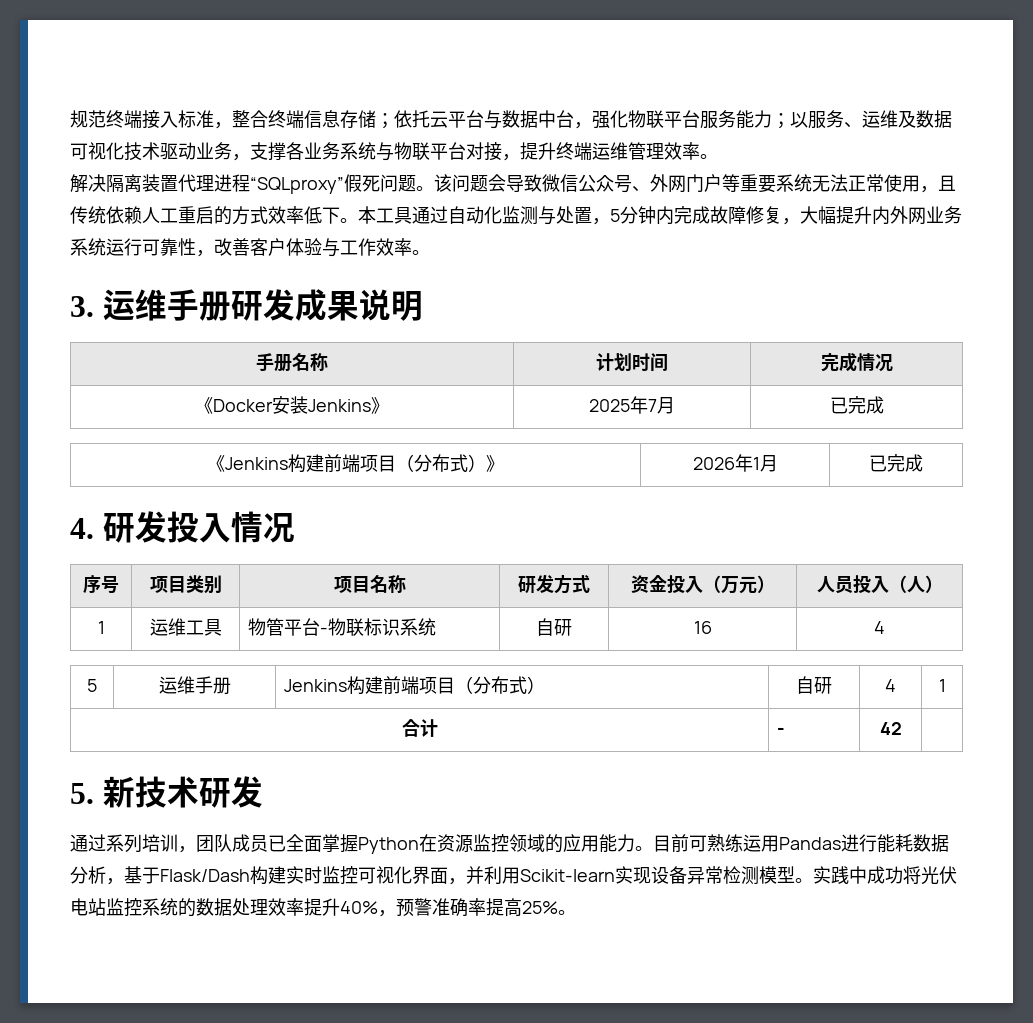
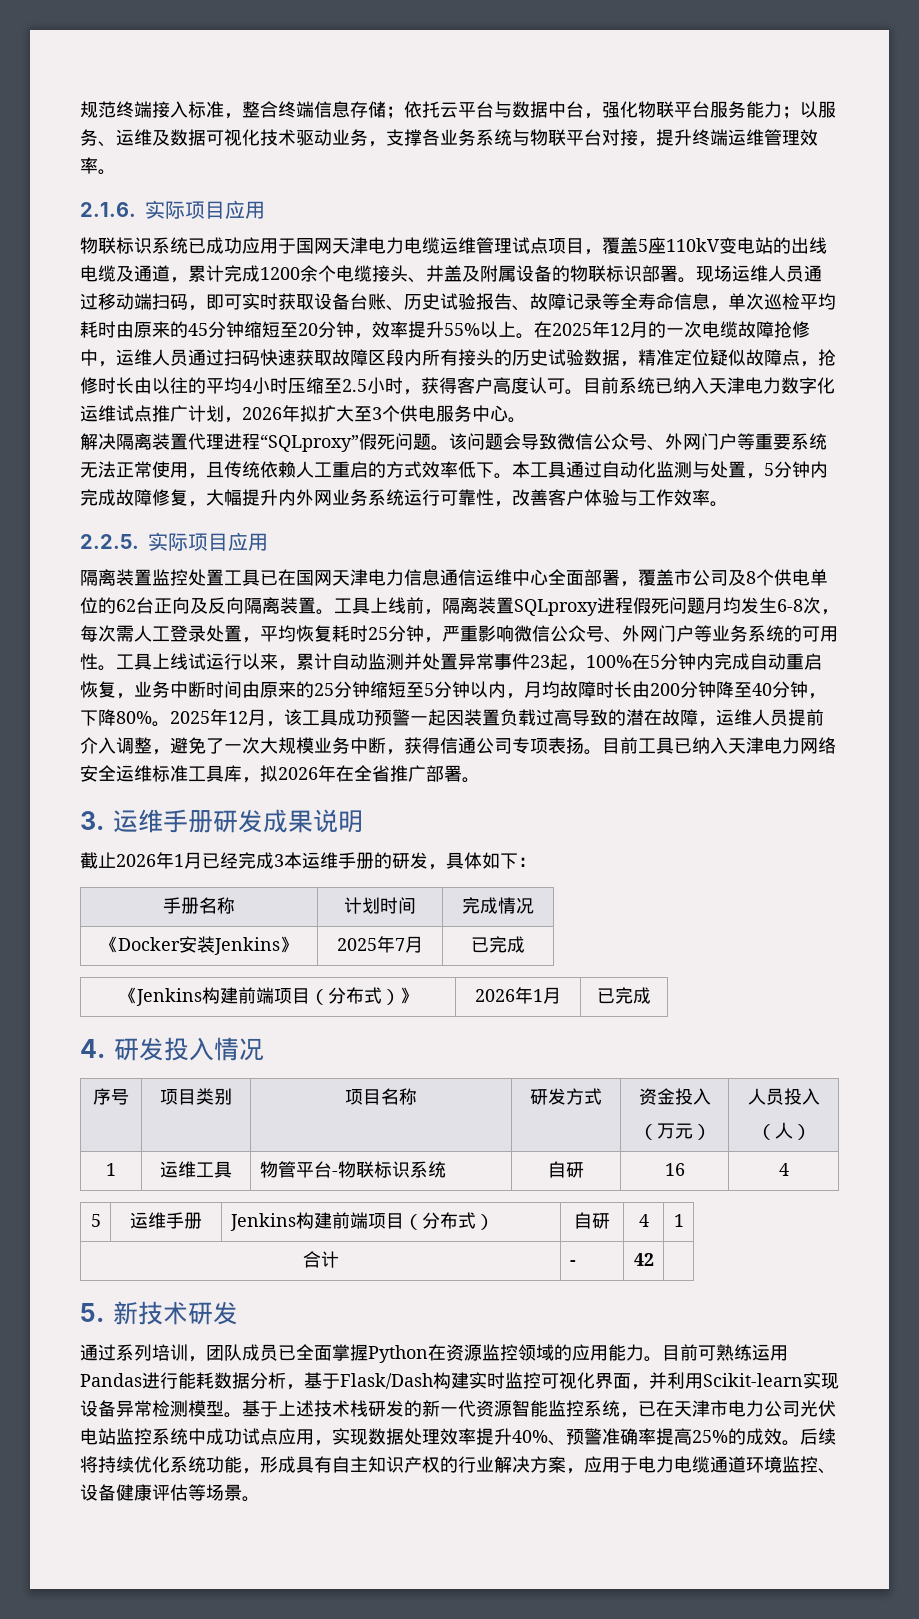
+ 2.1.6.实际项目应用
+ 物联标识系统已成功应用于国网天津电力电缆运维管理试点项目，覆盖5座110kV变电站的出线电缆及通道，累计完成1200余个电缆接头、井盖及附属设备的物联标识部署。现场运维人员通过移动端扫码，即可实时获取设备台账、历史试验报告、故障记录等全寿命信息，单次巡检平均耗时由原来的45分钟缩短至20分钟，效率提升55%以上。在2025年12月的一次电缆故障抢修中，运维人员通过扫码快速获取故障区段内所有接头的历史试验数据，精准定位疑似故障点，抢修时长由以往的平均4小时压缩至2.5小时，获得客户高度认可。目前系统已纳入天津电力数字化运维试点推广计划，2026年拟扩大至3个供电服务中心。
+ 2.2.5.实际项目应用
+ 隔离装置监控处置工具已在国网天津电力信息通信运维中心全面部署，覆盖市公司及8个供电单位的62台正向及反向隔离装置。工具上线前，隔离装置SQLproxy进程假死问题月均发生6-8次，每次需人工登录处置，平均恢复耗时25分钟，严重影响微信公众号、外网门户等业务系统的可用性。工具上线试运行以来，累计自动监测并处置异常事件23起，100%在5分钟内完成自动重启恢复，业务中断时间由原来的25分钟缩短至5分钟以内，月均故障时长由200分钟降至40分钟，下降80%。2025年12月，该工具成功预警一起因装置负载过高导致的潜在故障，运维人员提前介入调整，避免了一次大规模业务中断，获得信通公司专项表扬。目前工具已纳入天津电力网络安全运维标准工具库，拟2026年在全省推广部署。
+ 截止2026年1月已经完成3本运维手册的研发，具体如下：
- 序号 | 项目类别 | 项目名称 | 研发方式 | 资金投入（万元） | 人员投入（人）
+ 序号 | 项目类别 | 项目名称 | 研发方式 | 资金投入
+ （万元） | 人员投入
+ （人）
- 实践中成功将光伏电站监控系统的数据处理效率提升40%，预警准确率提高25%。
+ 基于上述技术栈研发的新一代资源智能监控系统，已在天津市电力公司光伏电站监控系统中成功试点应用，实现数据处理效率提升40%、预警准确率提高25%的成效。后续将持续优化系统功能，形成具有自主知识产权的行业解决方案，应用于电力电缆通道环境监控、设备健康评估等场景。

